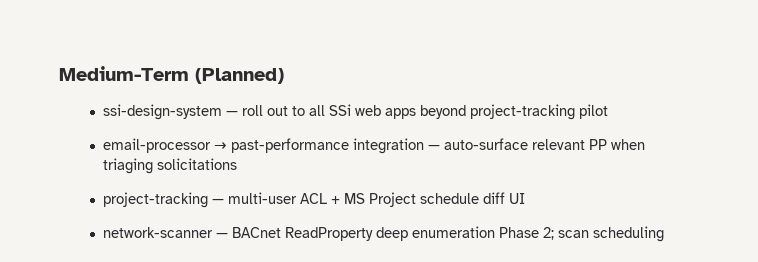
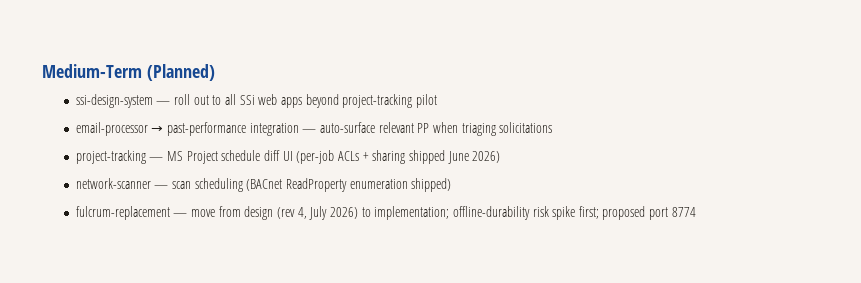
- project-tracking — multi-user ACL + MS Project schedule diff UI
- network-scanner — BACnet ReadProperty deep enumeration Phase 2; scan scheduling
+ project-tracking — MS Project schedule diff UI (per-job ACLs + sharing shipped June 2026)
+ network-scanner — scan scheduling (BACnet ReadProperty enumeration shipped)
+ fulcrum-replacement — move from design (rev 4, July 2026) to implementation; offline-durability risk spike first; proposed port 8774

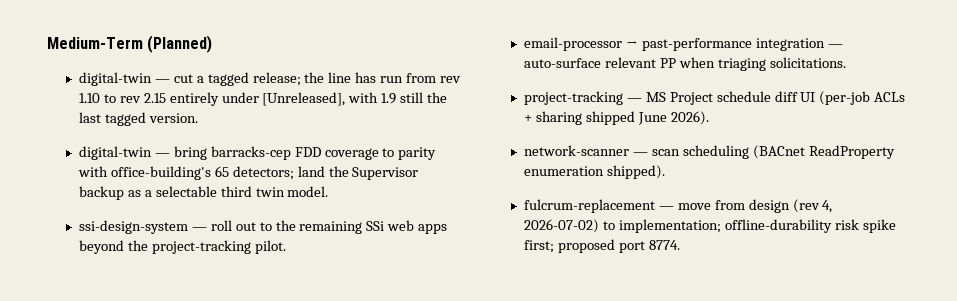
+ digital-twin — cut a tagged release; the line has run from rev 1.10 to rev 2.15 entirely under [Unreleased], with 1.9 still the last tagged version.
+ digital-twin — bring barracks-cep FDD coverage to parity with office-building's 65 detectors; land the Supervisor backup as a selectable third twin model.
- ssi-design-system — roll out to all SSi web apps beyond project-tracking pilot
+ ssi-design-system — roll out to the remaining SSi web apps beyond the project-tracking pilot.
- email-processor → past-performance integration — auto-surface relevant PP when triaging solicitations
+ email-processor → past-performance integration — auto-surface relevant PP when triaging solicitations.
- project-tracking — MS Project schedule diff UI (per-job ACLs + sharing shipped June 2026)
+ project-tracking — MS Project schedule diff UI (per-job ACLs + sharing shipped June 2026).
- network-scanner — scan scheduling (BACnet ReadProperty enumeration shipped)
+ network-scanner — scan scheduling (BACnet ReadProperty enumeration shipped).
- fulcrum-replacement — move from design (rev 4, July 2026) to implementation; offline-durability risk spike first; proposed port 8774
+ fulcrum-replacement — move from design (rev 4, 2026-07-02) to implementation; offline-durability risk spike first; proposed port 8774.

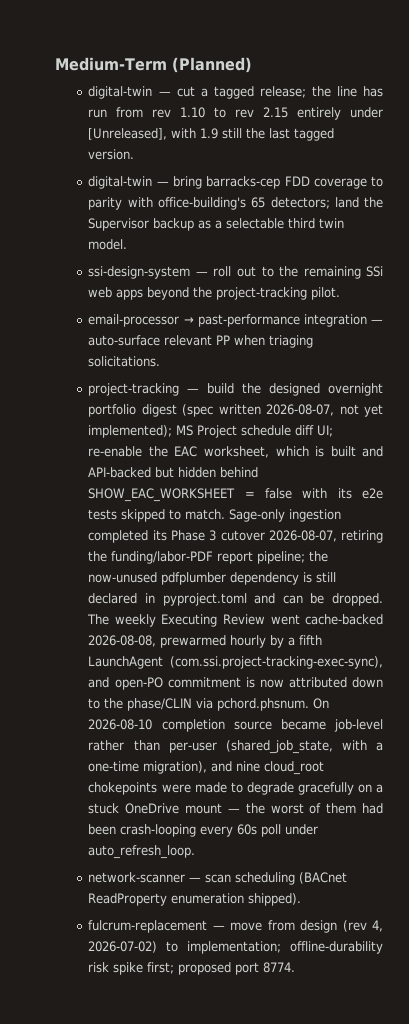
- project-tracking — MS Project schedule diff UI (per-job ACLs + sharing shipped June 2026).
+ project-tracking — build the designed overnight portfolio digest (spec written 2026-08-07, not yet implemented); MS Project schedule diff UI; re-enable the EAC worksheet, which is built and API-backed but hidden behind SHOW_EAC_WORKSHEET = false with its e2e tests skipped to match. Sage-only ingestion completed its Phase 3 cutover 2026-08-07, retiring the funding/labor-PDF report pipeline; the now-unused pdfplumber dependency is still declared in pyproject.toml and can be dropped. The weekly Executing Review went cache-backed 2026-08-08, prewarmed hourly by a fifth LaunchAgent (com.ssi.project-tracking-exec-sync), and open-PO commitment is now attributed down to the phase/CLIN via pchord.phsnum. On 2026-08-10 completion source became job-level rather than per-user (shared_job_state, with a one-time migration), and nine cloud_root chokepoints were made to degrade gracefully on a stuck OneDrive mount — the worst of them had been crash-looping every 60s poll under auto_refresh_loop.

